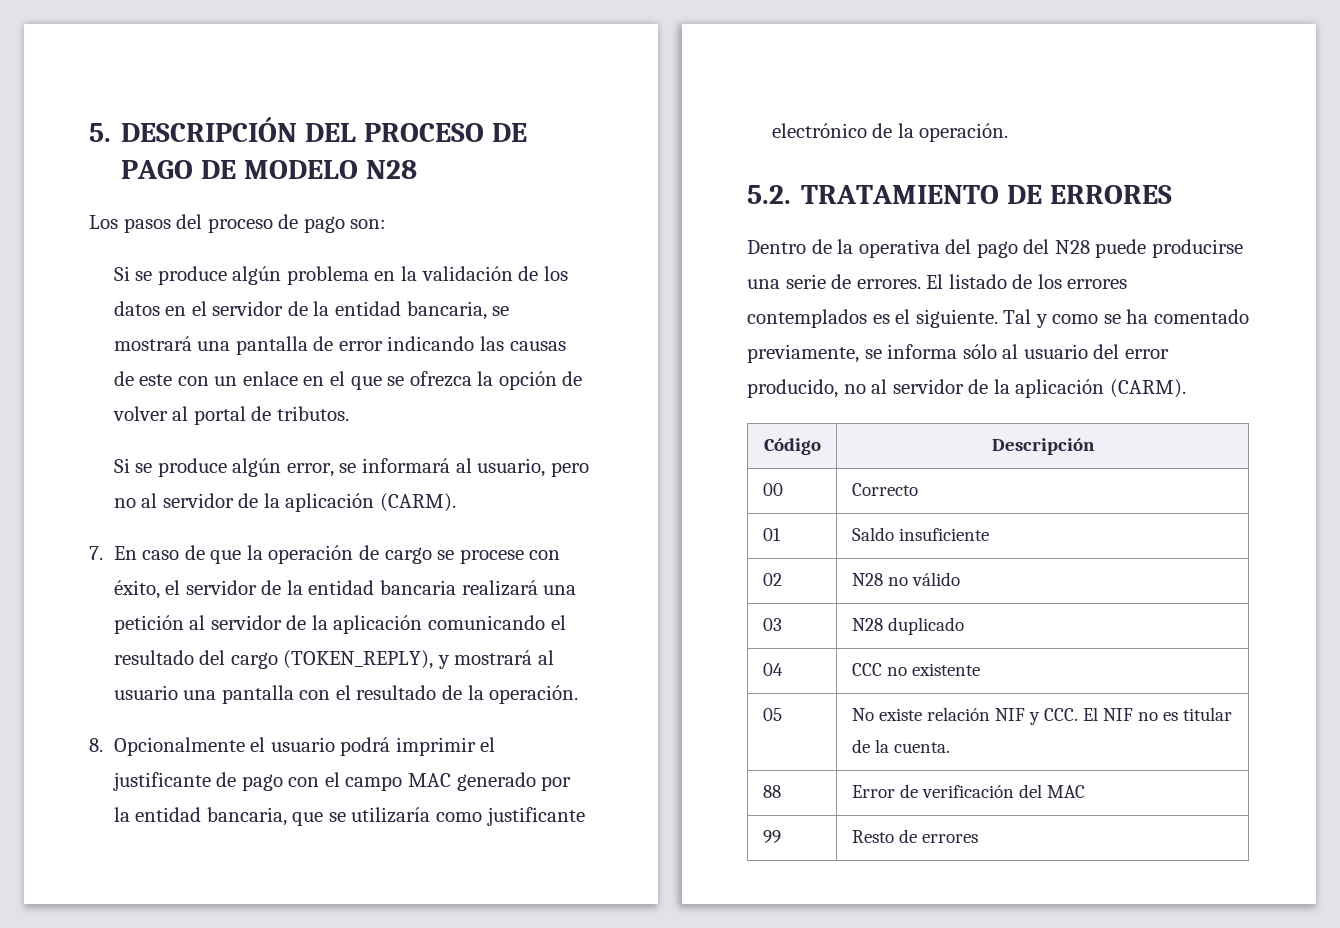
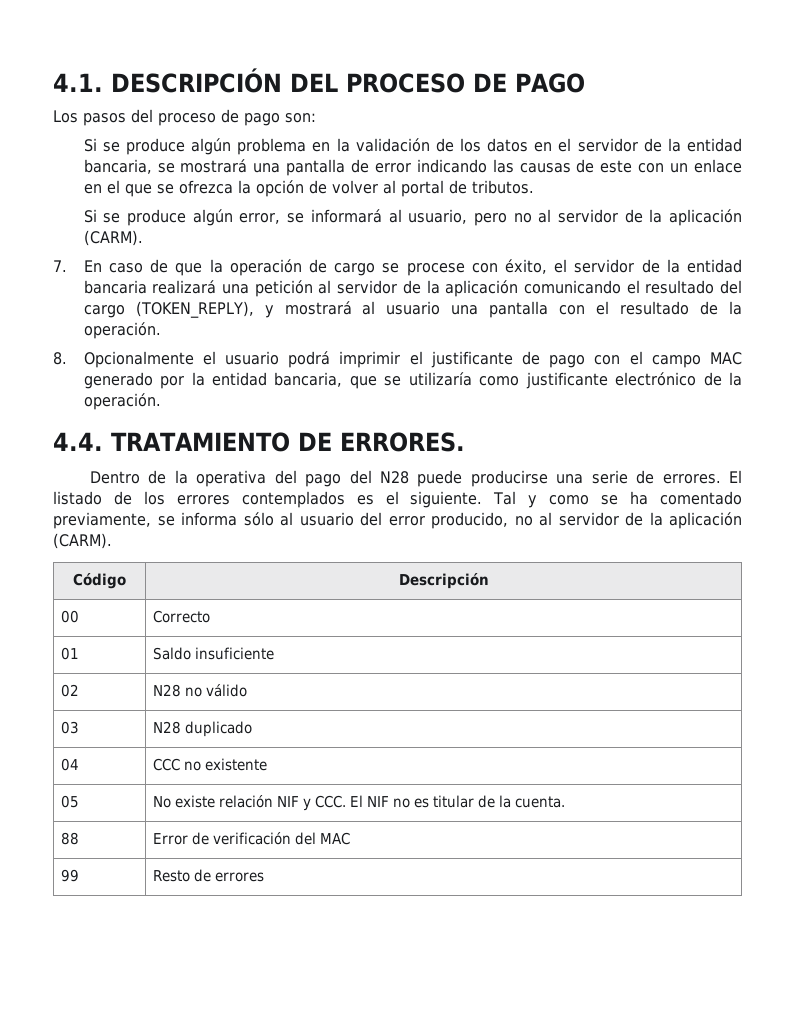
- 5. DESCRIPCIÓN DEL PROCESO DE PAGO DE MODELO N28
+ 4.1. DESCRIPCIÓN DEL PROCESO DE PAGO
- 5.2. TRATAMIENTO DE ERRORES
+ 4.4. TRATAMIENTO DE ERRORES.

